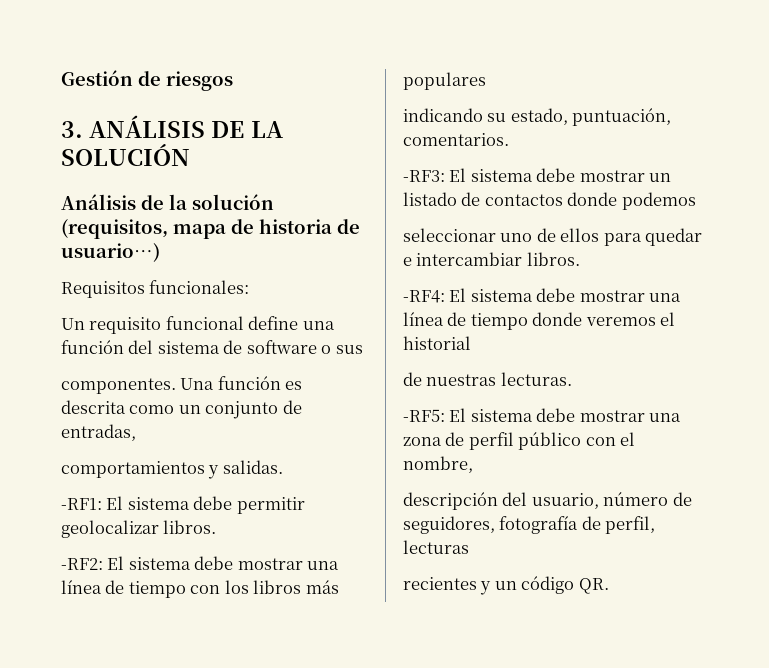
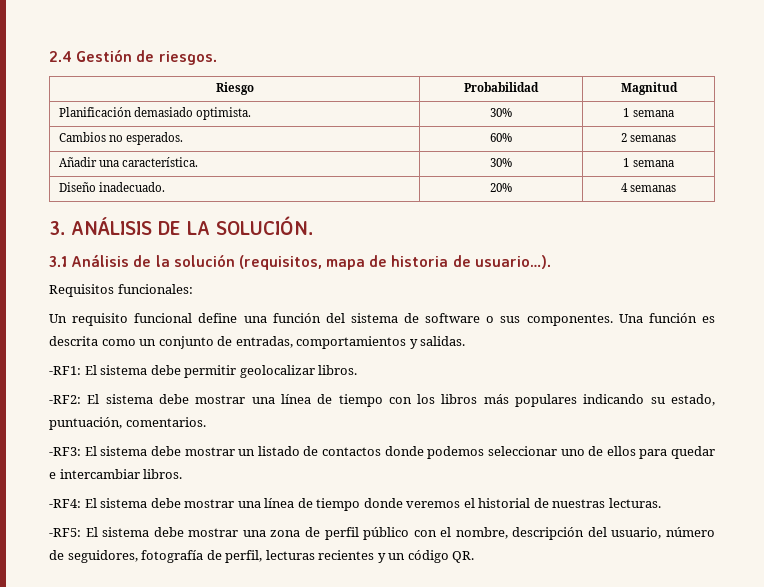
- Gestión de riesgos
+ 2.4 Gestión de riesgos.
+ Riesgo | Probabilidad | Magnitud
+ Planificación demasiado optimista. | 30% | 1 semana
+ Cambios no esperados. | 60% | 2 semanas
+ Añadir una característica. | 30% | 1 semana
+ Diseño inadecuado. | 20% | 4 semanas
- 3. ANÁLISIS DE LA SOLUCIÓN
- Análisis de la solución (requisitos, mapa de historia de usuario…)
+ 3. ANÁLISIS DE LA SOLUCIÓN.
+ 3.1 Análisis de la solución (requisitos, mapa de historia de usuario…).
- Un requisito funcional define una función del sistema de software o sus
- componentes.
+ Un requisito funcional define una función del sistema de software o sus componentes.
- Una función es descrita como un conjunto de entradas,
- comportamientos y salidas.
+ Una función es descrita como un conjunto de entradas, comportamientos y salidas.
- -RF2: El sistema debe mostrar una línea de tiempo con los libros más populares
- indicando su estado, puntuación, comentarios.
+ -RF2: El sistema debe mostrar una línea de tiempo con los libros más populares indicando su estado, puntuación, comentarios.
- -RF3: El sistema debe mostrar un listado de contactos donde podemos
- seleccionar uno de ellos para quedar e intercambiar libros.
+ -RF3: El sistema debe mostrar un listado de contactos donde podemos seleccionar uno de ellos para quedar e intercambiar libros.
- -RF4: El sistema debe mostrar una línea de tiempo donde veremos el historial
- de nuestras lecturas.
+ -RF4: El sistema debe mostrar una línea de tiempo donde veremos el historial de nuestras lecturas.
- -RF5: El sistema debe mostrar una zona de perfil público con el nombre,
- descripción del usuario, número de seguidores, fotografía de perfil, lecturas
- recientes y un código QR.
+ -RF5: El sistema debe mostrar una zona de perfil público con el nombre, descripción del usuario, número de seguidores, fotografía de perfil, lecturas recientes y un código QR.

